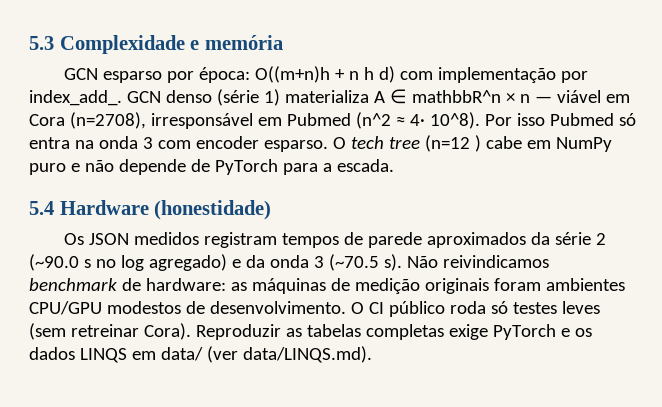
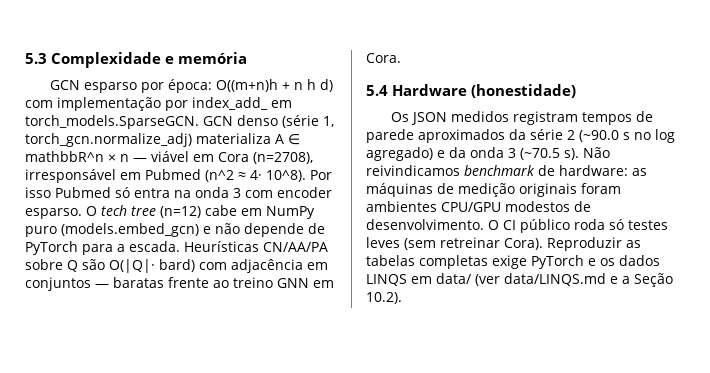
- GCN esparso por época: O((m+n)h + n h d) com implementação por index_add_. GCN denso (série 1) materializa A ∈ mathbbR^n × n — viável em Cora (n=2708), irresponsável em Pubmed (n^2 ≈ 4· 10^8).
+ GCN esparso por época: O((m+n)h + n h d) com implementação por index_add_ em torch_models.SparseGCN. GCN denso (série 1, torch_gcn.normalize_adj) materializa A ∈ mathbbR^n × n — viável em Cora (n=2708), irresponsável em Pubmed (n^2 ≈ 4· 10^8).
- O tech tree (n=12 ) cabe em NumPy puro e não depende de PyTorch para a escada.
+ O tech tree (n=12) cabe em NumPy puro (models.embed_gcn) e não depende de PyTorch para a escada. Heurísticas CN/AA/PA sobre Q são O(|Q|· bard) com adjacência em conjuntos — baratas frente ao treino GNN em Cora.
- Reproduzir as tabelas completas exige PyTorch e os dados LINQS em data/ (ver data/LINQS.md).
+ Reproduzir as tabelas completas exige PyTorch e os dados LINQS em data/ (ver data/LINQS.md e a Seção 10.2).

